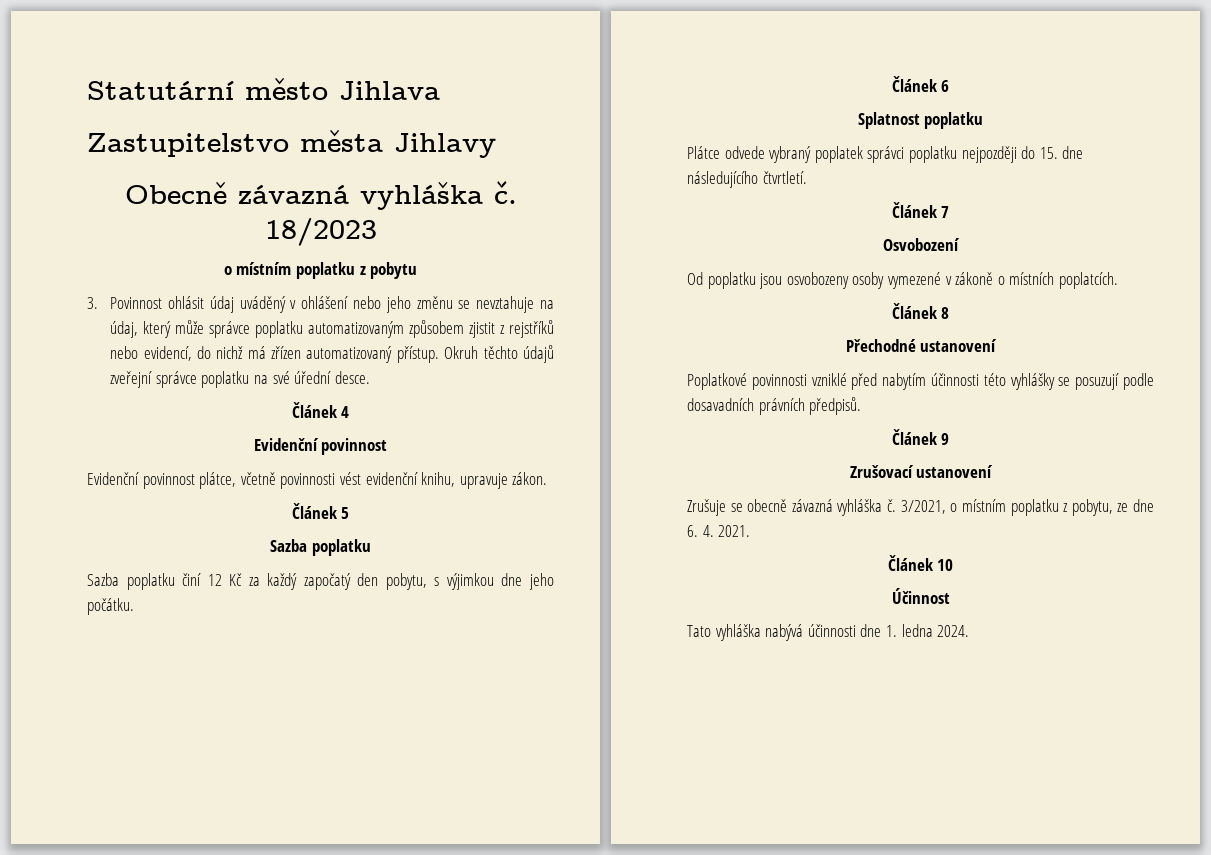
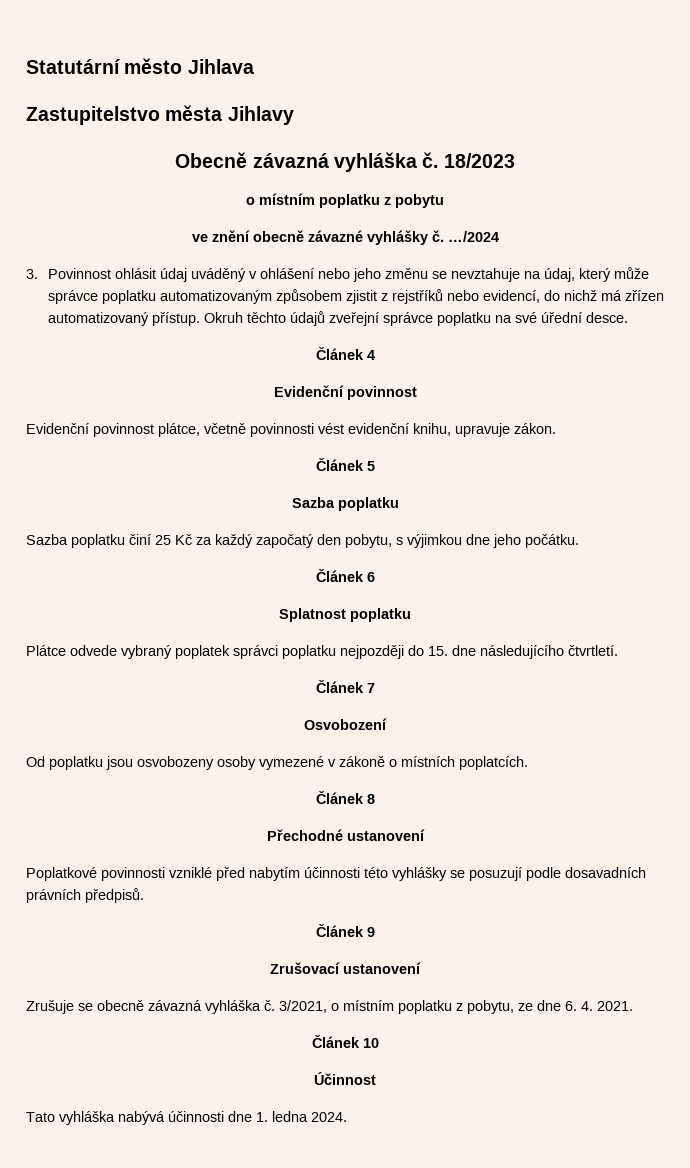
+ ve znění obecně závazné vyhlášky č. …/2024
- Sazba poplatku činí 12 Kč za každý započatý den pobytu, s výjimkou dne jeho počátku.
+ Sazba poplatku činí 25 Kč za každý započatý den pobytu, s výjimkou dne jeho počátku.

